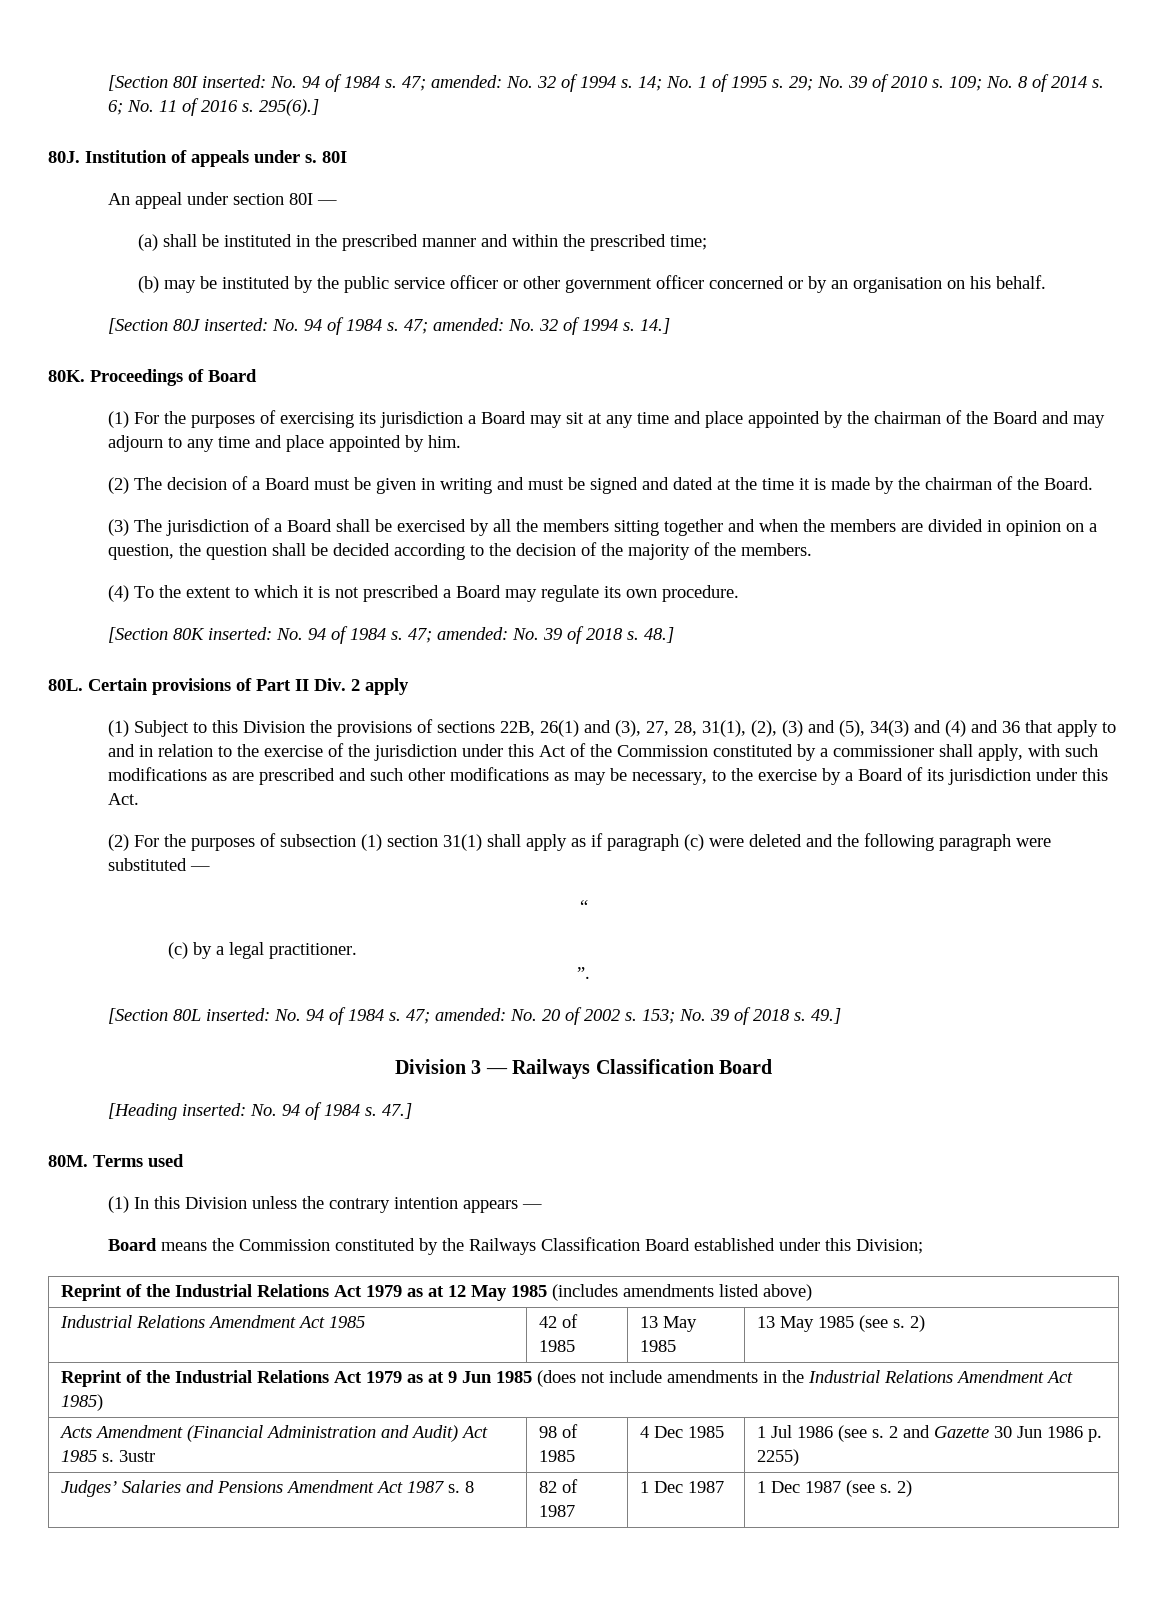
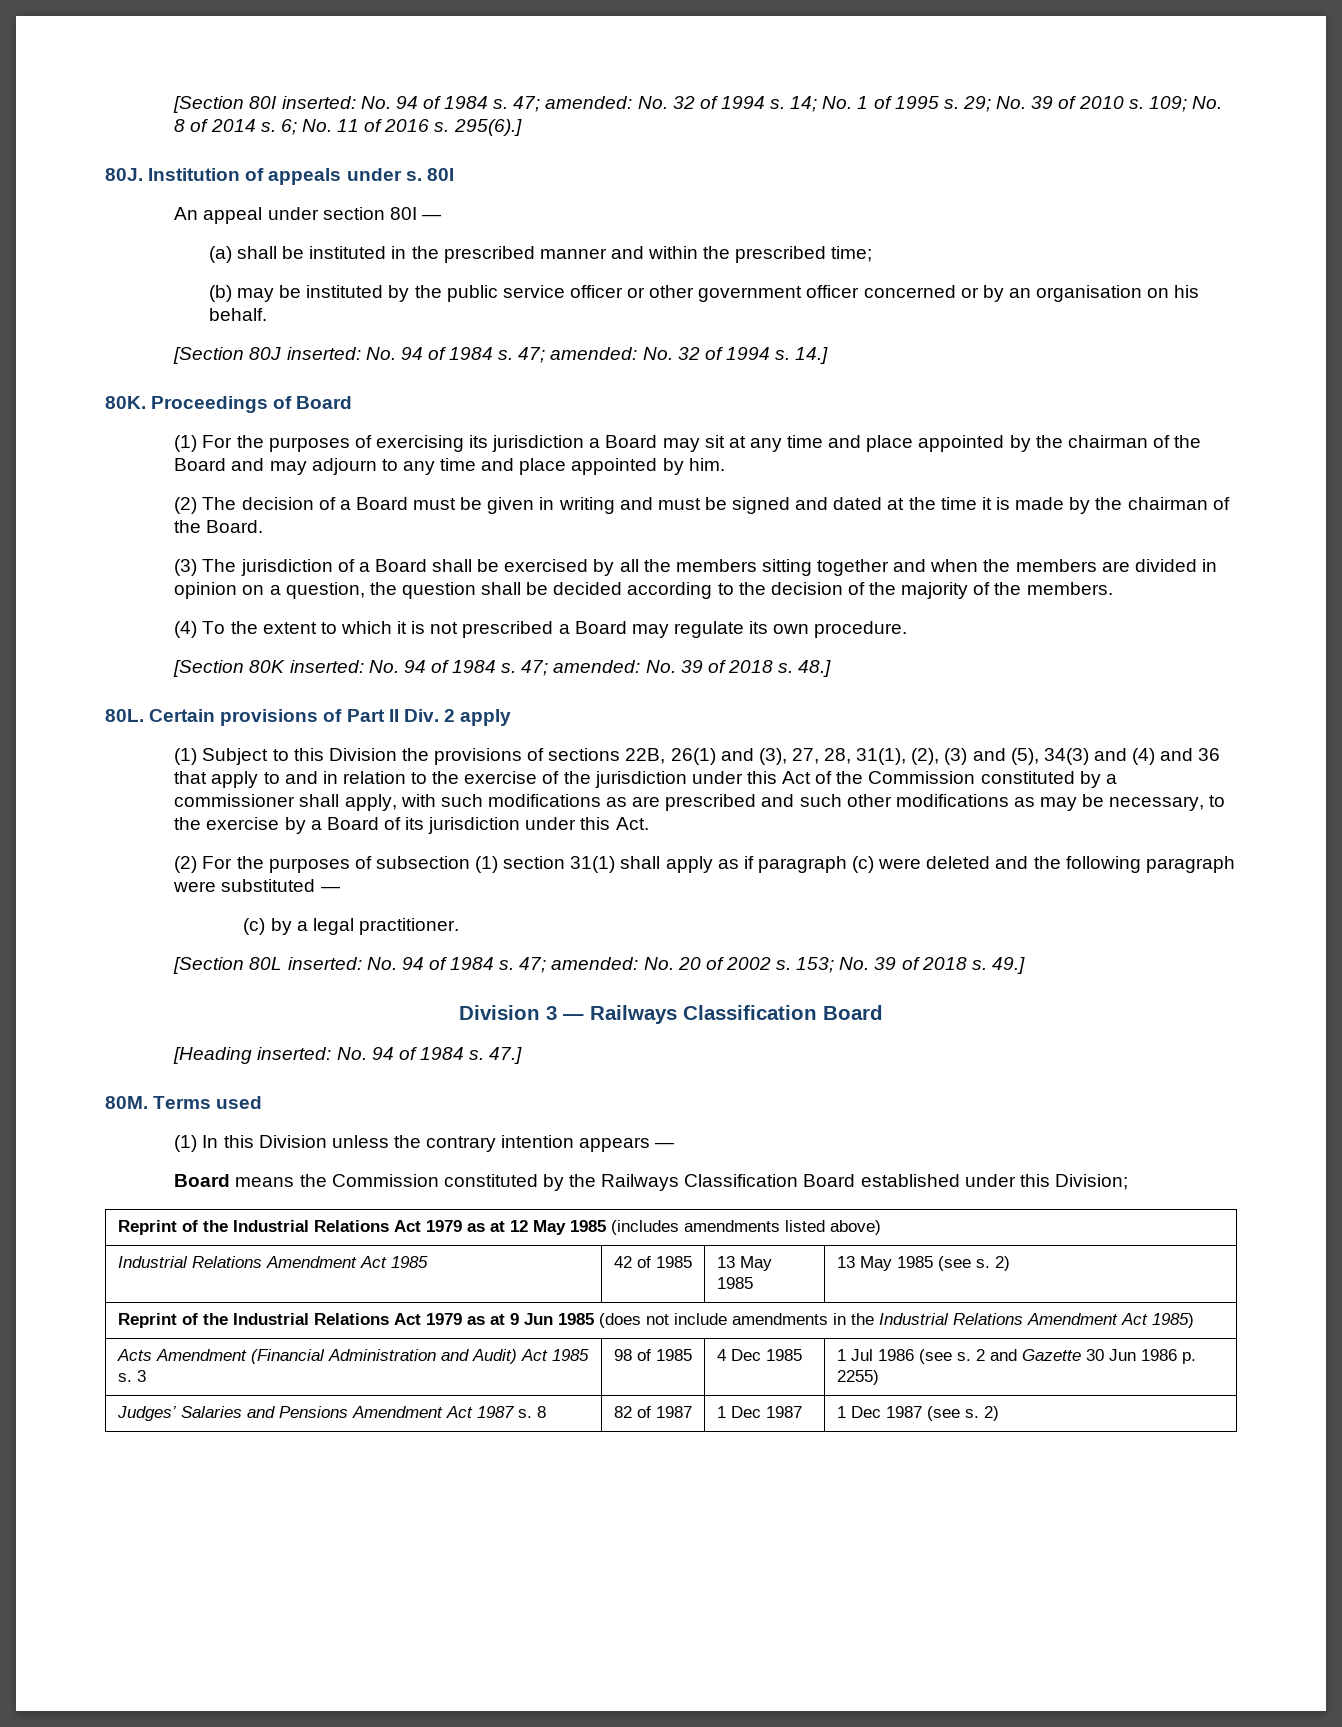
- “
- ”.
- Acts Amendment (Financial Administration and Audit) Act 1985 s. 3ustr | 98 of 1985 | 4 Dec 1985 | 1 Jul 1986 (see s. 2 and Gazette 30 Jun 1986 p. 2255)
+ Acts Amendment (Financial Administration and Audit) Act 1985 s. 3 | 98 of 1985 | 4 Dec 1985 | 1 Jul 1986 (see s. 2 and Gazette 30 Jun 1986 p. 2255)

